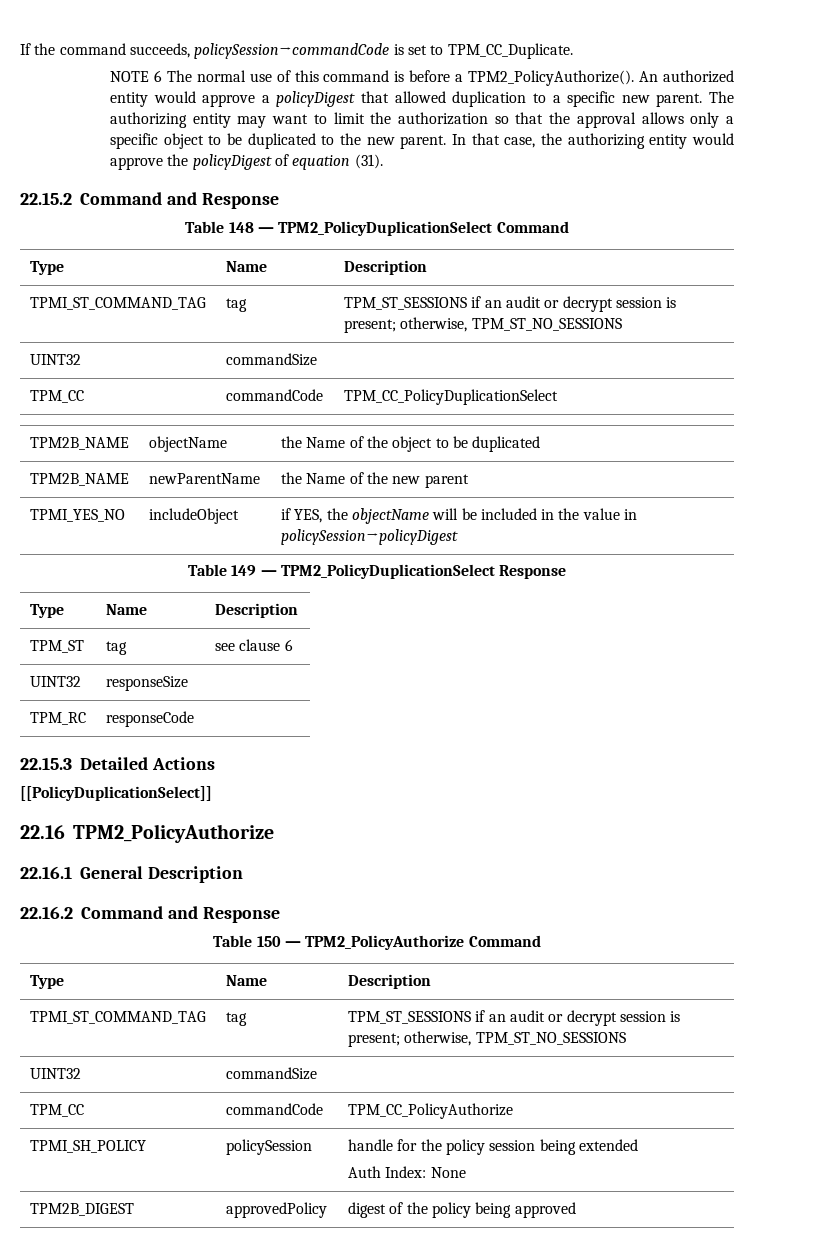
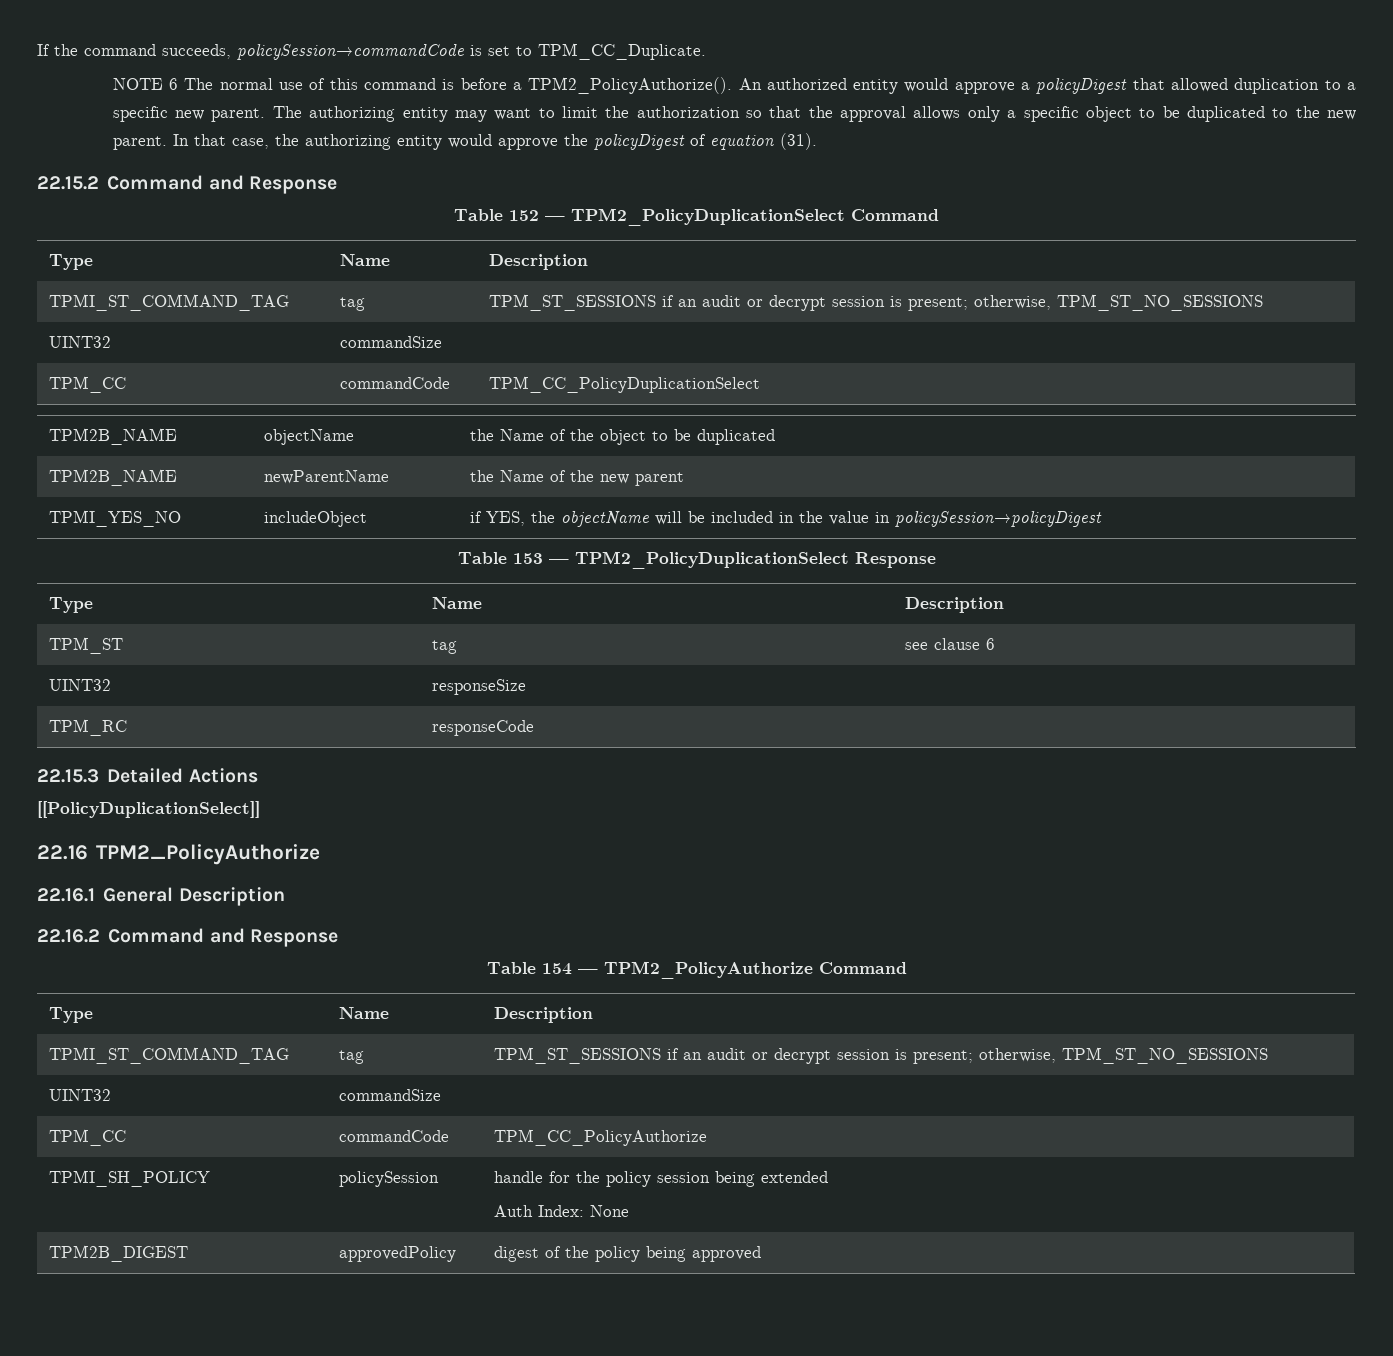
- Table 148 — TPM2_PolicyDuplicationSelect Command
+ Table 152 — TPM2_PolicyDuplicationSelect Command
- Table 149 — TPM2_PolicyDuplicationSelect Response
+ Table 153 — TPM2_PolicyDuplicationSelect Response
- Table 150 — TPM2_PolicyAuthorize Command
+ Table 154 — TPM2_PolicyAuthorize Command

